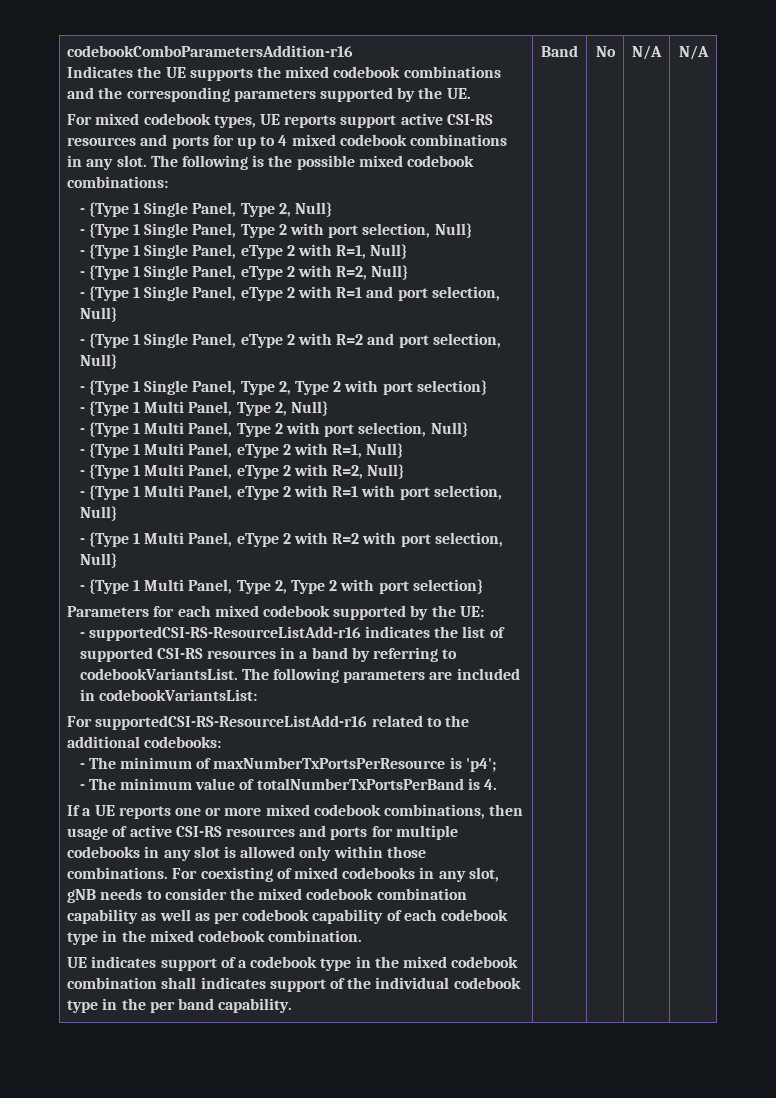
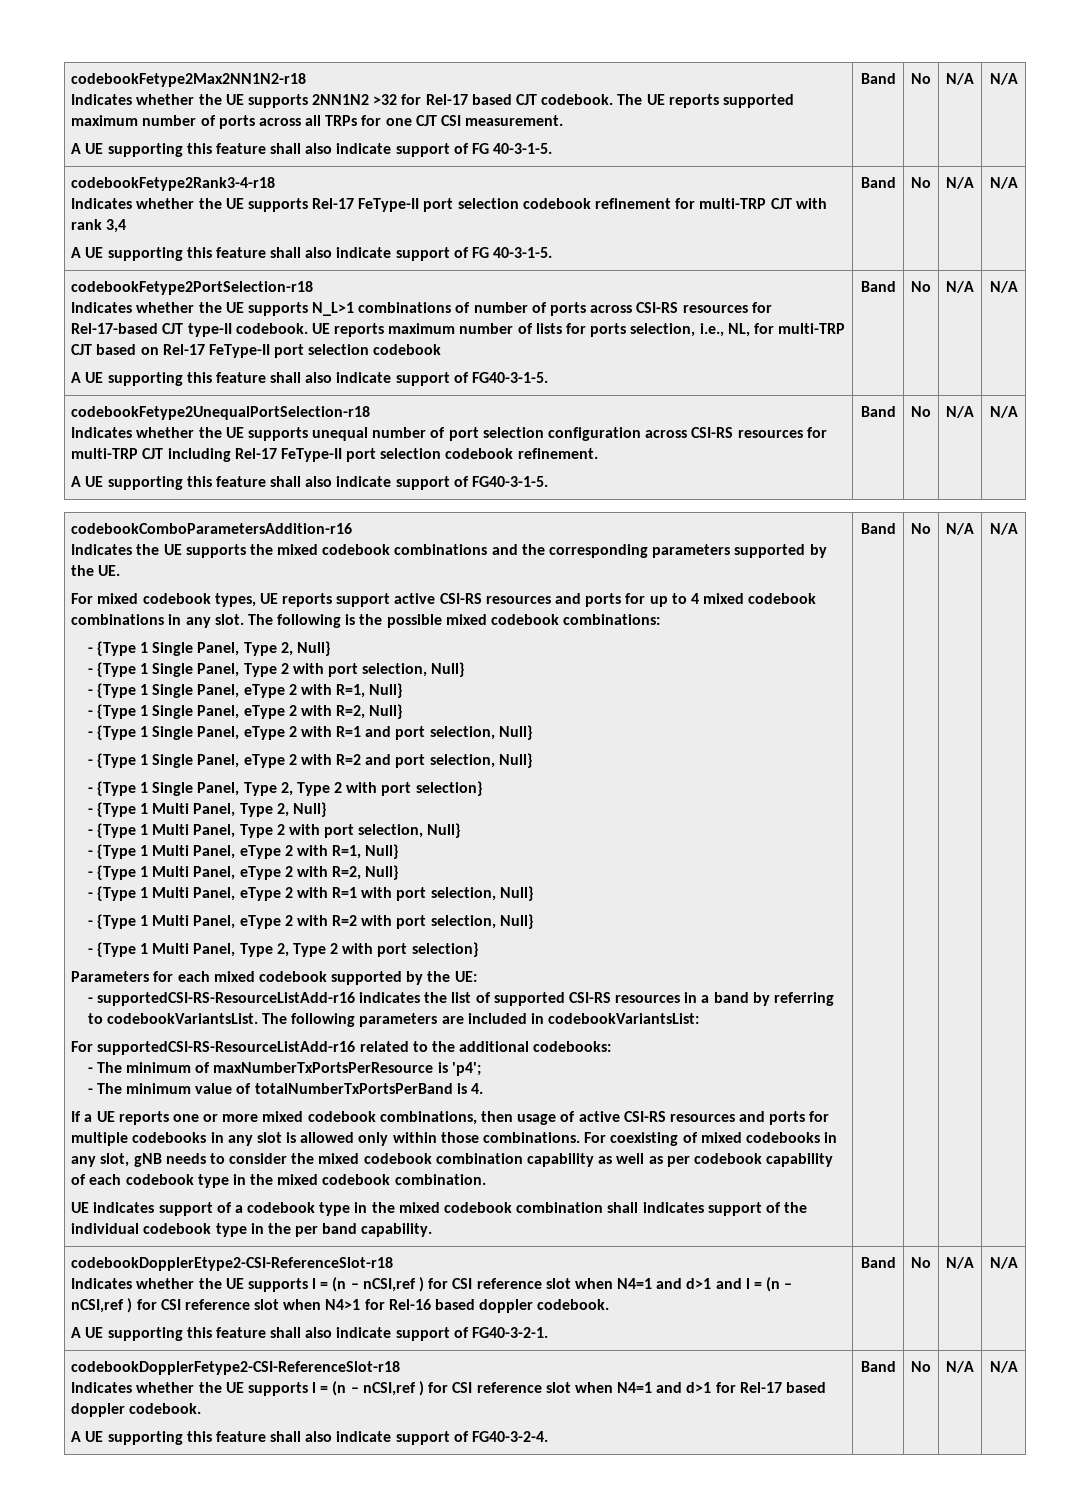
+ codebookFetype2Max2NN1N2-r18
+ Indicates whether the UE supports 2NN1N2 >32 for Rel-17 based CJT codebook. The UE reports supported maximum number of ports across all TRPs for one CJT CSI measurement.
+ A UE supporting this feature shall also indicate support of FG 40-3-1-5. | Band | No | N/A | N/A
+ codebookFetype2Rank3-4-r18
+ Indicates whether the UE supports Rel-17 FeType-II port selection codebook refinement for multi-TRP CJT with rank 3,4
+ A UE supporting this feature shall also indicate support of FG 40-3-1-5. | Band | No | N/A | N/A
+ codebookFetype2PortSelection-r18
+ Indicates whether the UE supports N_L>1 combinations of number of ports across CSI-RS resources for Rel-17-based CJT type-II codebook. UE reports maximum number of lists for ports selection, i.e., NL, for multi-TRP CJT based on Rel-17 FeType-II port selection codebook
+ A UE supporting this feature shall also indicate support of FG40-3-1-5. | Band | No | N/A | N/A
+ codebookFetype2UnequalPortSelection-r18
+ Indicates whether the UE supports unequal number of port selection configuration across CSI-RS resources for multi-TRP CJT including Rel-17 FeType-II port selection codebook refinement.
+ A UE supporting this feature shall also indicate support of FG40-3-1-5. | Band | No | N/A | N/A
+ codebookDopplerEtype2-CSI-ReferenceSlot-r18
+ Indicates whether the UE supports l = (n – nCSI,ref ) for CSI reference slot when N4=1 and d>1 and l = (n – nCSI,ref ) for CSI reference slot when N4>1 for Rel-16 based doppler codebook.
+ A UE supporting this feature shall also indicate support of FG40-3-2-1. | Band | No | N/A | N/A
+ codebookDopplerFetype2-CSI-ReferenceSlot-r18
+ Indicates whether the UE supports l = (n – nCSI,ref ) for CSI reference slot when N4=1 and d>1 for Rel-17 based doppler codebook.
+ A UE supporting this feature shall also indicate support of FG40-3-2-4. | Band | No | N/A | N/A

